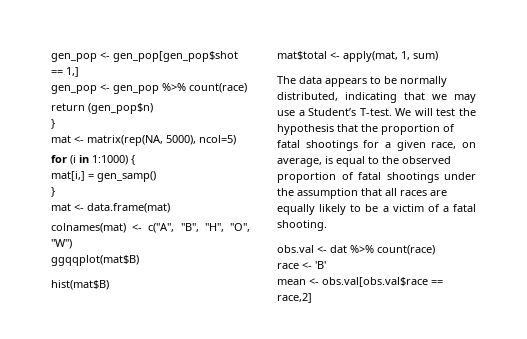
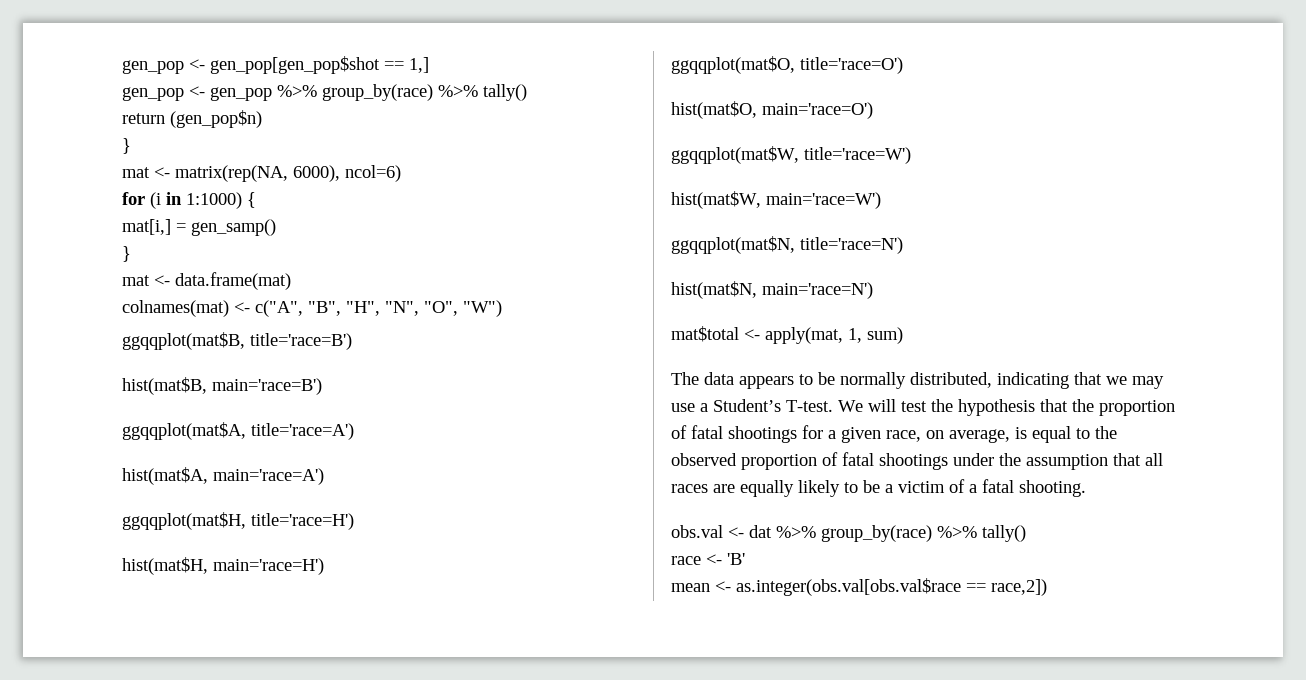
- gen_pop <- gen_pop %>% count(race)
+ gen_pop <- gen_pop %>% group_by(race) %>% tally()
- mat <- matrix(rep(NA, 5000), ncol=5)
+ mat <- matrix(rep(NA, 6000), ncol=6)
- colnames(mat) <- c("A", "B", "H", "O", "W")
+ colnames(mat) <- c("A", "B", "H", "N", "O", "W")
- ggqqplot(mat$B)
- hist(mat$B)
+ ggqqplot(mat$B, title='race=B')
+ hist(mat$B, main='race=B')
+ ggqqplot(mat$A, title='race=A')
+ hist(mat$A, main='race=A')
+ ggqqplot(mat$H, title='race=H')
+ hist(mat$H, main='race=H')
+ ggqqplot(mat$O, title='race=O')
+ hist(mat$O, main='race=O')
+ ggqqplot(mat$W, title='race=W')
+ hist(mat$W, main='race=W')
+ ggqqplot(mat$N, title='race=N')
+ hist(mat$N, main='race=N')
- obs.val <- dat %>% count(race)
+ obs.val <- dat %>% group_by(race) %>% tally()
- mean <- obs.val[obs.val$race == race,2]
+ mean <- as.integer(obs.val[obs.val$race == race,2])

